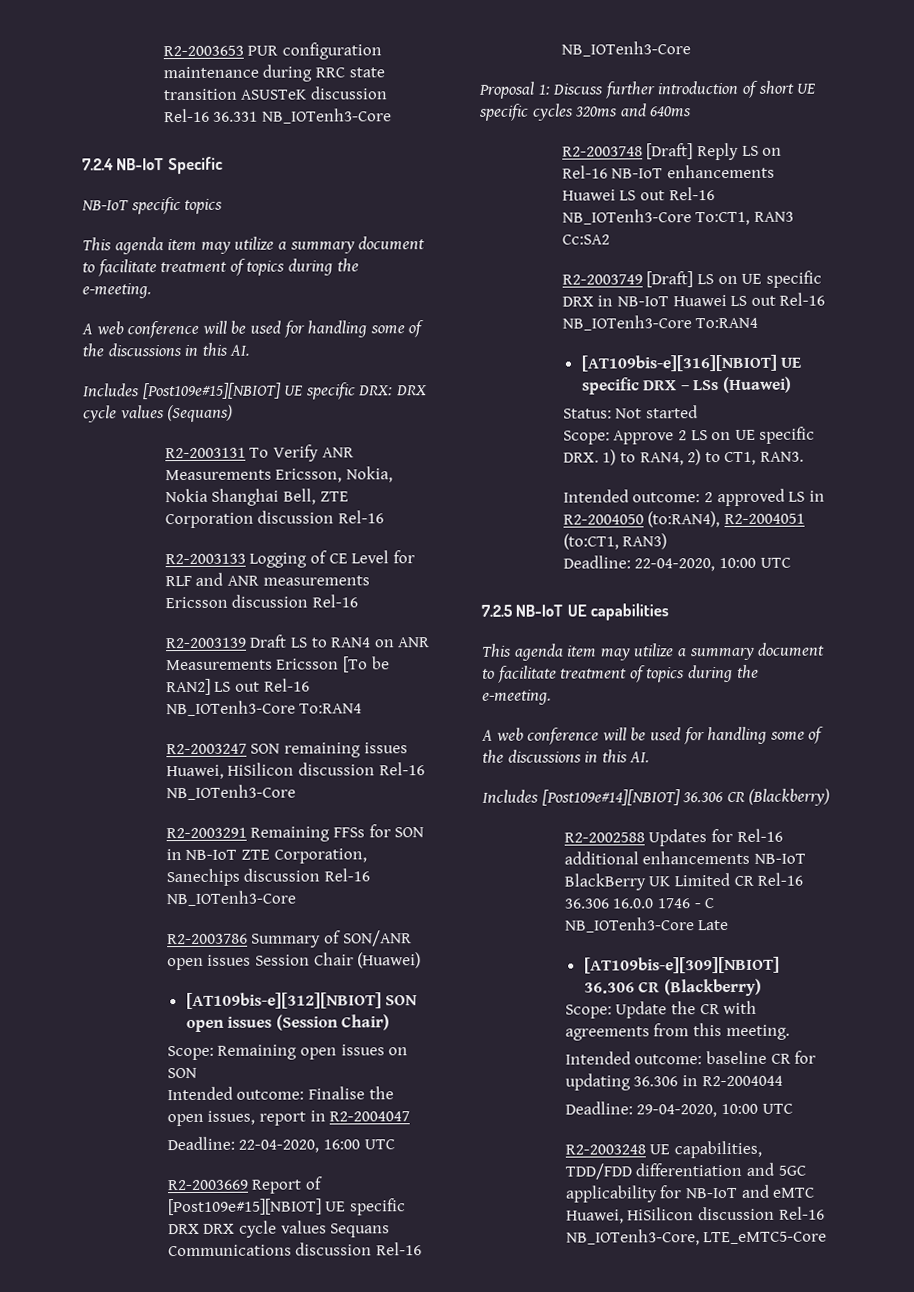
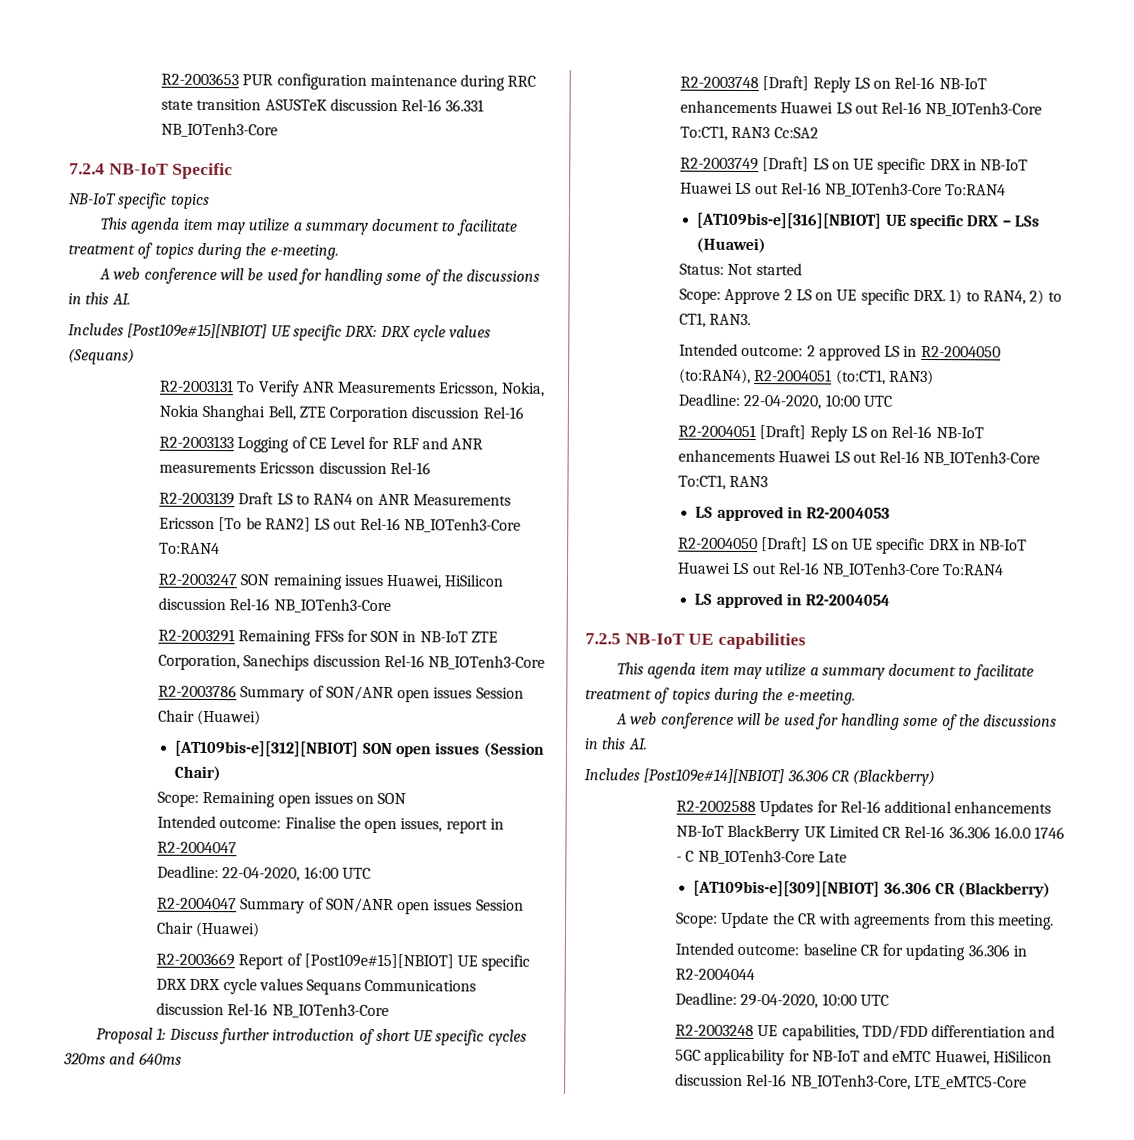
+ R2-2004047 Summary of SON/ANR open issues Session Chair (Huawei)
+ R2-2004051 [Draft] Reply LS on Rel-16 NB-IoT enhancements Huawei LS out Rel-16 NB_IOTenh3-Core To:CT1, RAN3
+ LS approved in R2-2004053
+ R2-2004050 [Draft] LS on UE specific DRX in NB-IoT Huawei LS out Rel-16 NB_IOTenh3-Core To:RAN4
+ LS approved in R2-2004054

